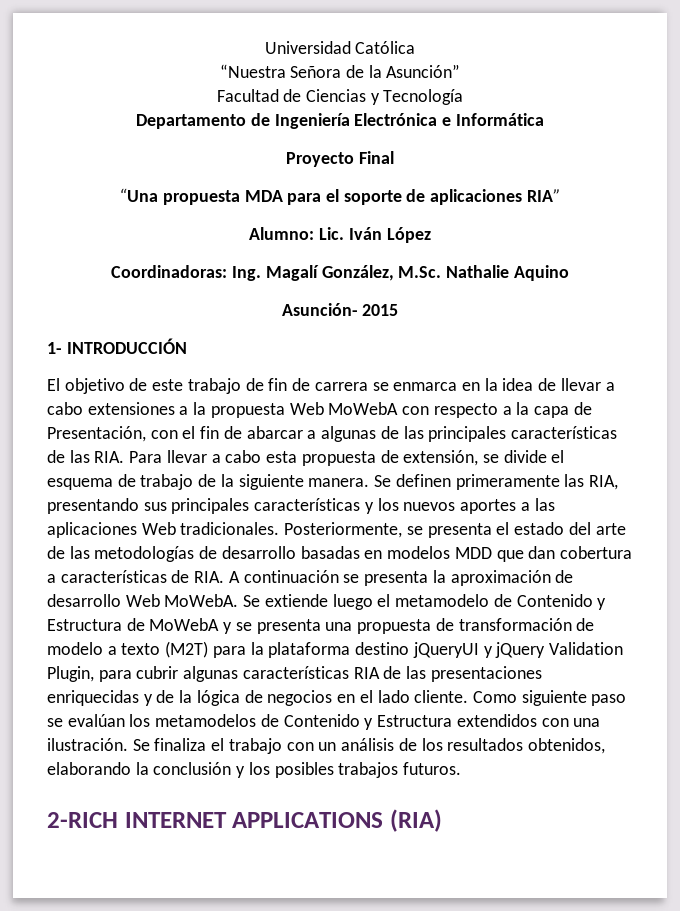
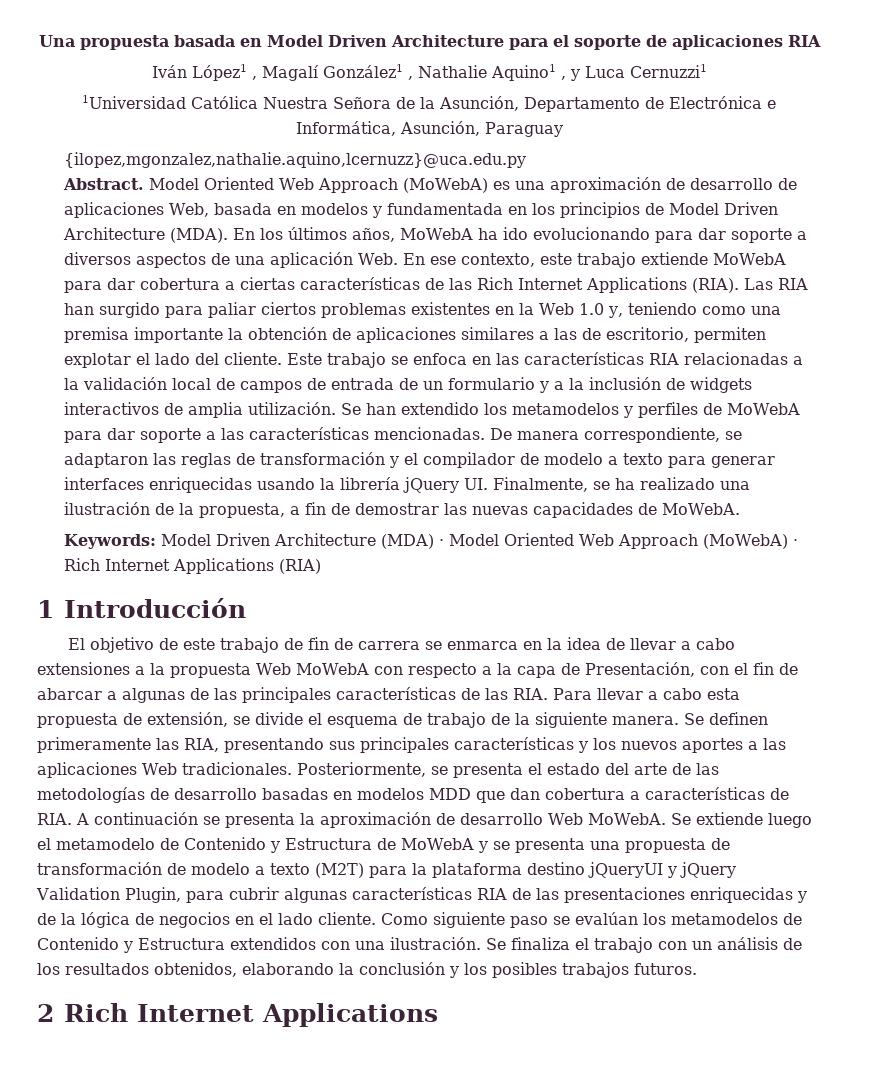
- Universidad Católica
- “Nuestra Señora de la Asunción”
- Facultad de Ciencias y Tecnología
- Departamento de Ingeniería Electrónica e Informática
- Proyecto Final
- “Una propuesta MDA para el soporte de aplicaciones RIA”
- Alumno: Lic. Iván López
- Coordinadoras: Ing. Magalí González, M.Sc. Nathalie Aquino
- Asunción- 2015
- 1- INTRODUCCIÓN
+ Una propuesta basada en Model Driven Architecture para el soporte de aplicaciones RIA
+ Iván López1 , Magalí González1 , Nathalie Aquino1 , y Luca Cernuzzi1
+ 1Universidad Católica Nuestra Señora de la Asunción, Departamento de Electrónica e Informática, Asunción, Paraguay
+ {ilopez,mgonzalez,nathalie.aquino,lcernuzz}@uca.edu.py
+ Abstract. Model Oriented Web Approach (MoWebA) es una aproximación de desarrollo de aplicaciones Web, basada en modelos y fundamentada en los principios de Model Driven Architecture (MDA). En los últimos años, MoWebA ha ido evolucionando para dar soporte a diversos aspectos de una aplicación Web. En ese contexto, este trabajo extiende MoWebA para dar cobertura a ciertas características de las Rich Internet Applications (RIA). Las RIA han surgido para paliar ciertos problemas existentes en la Web 1.0 y, teniendo como una premisa importante la obtención de aplicaciones similares a las de escritorio, permiten explotar el lado del cliente. Este trabajo se enfoca en las características RIA relacionadas a la validación local de campos de entrada de un formulario y a la inclusión de widgets interactivos de amplia utilización. Se han extendido los metamodelos y perfiles de MoWebA para dar soporte a las características mencionadas. De manera correspondiente, se adaptaron las reglas de transformación y el compilador de modelo a texto para generar interfaces enriquecidas usando la librería jQuery UI. Finalmente, se ha realizado una ilustración de la propuesta, a fin de demostrar las nuevas capacidades de MoWebA.
+ Keywords: Model Driven Architecture (MDA) · Model Oriented Web Approach (MoWebA) · Rich Internet Applications (RIA)
+ 1 Introducción
- 2-RICH INTERNET APPLICATIONS (RIA)
+ 2 Rich Internet Applications

